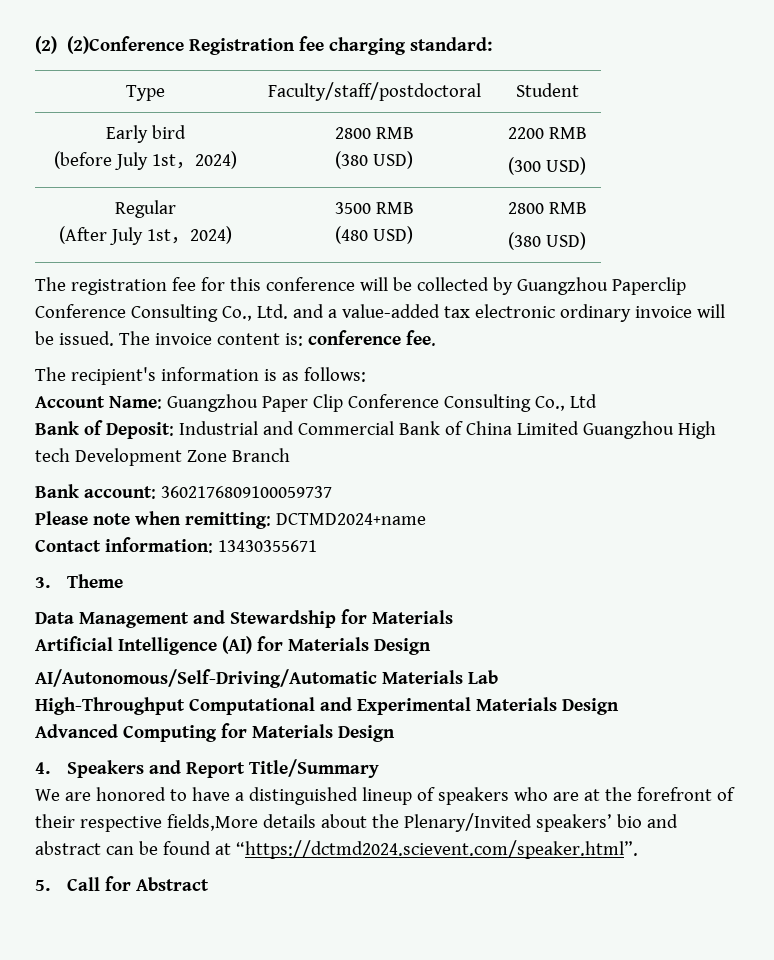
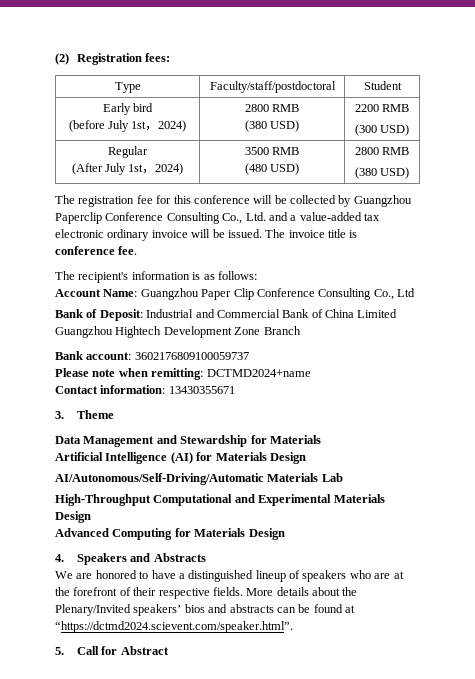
- (2) (2)Conference Registration fee charging standard:
+ (2) Registration fees:
- The invoice content is: conference fee.
+ The invoice title is conference fee.
- Bank of Deposit: Industrial and Commercial Bank of China Limited Guangzhou High tech Development Zone Branch
+ Bank of Deposit: Industrial and Commercial Bank of China Limited Guangzhou Hightech Development Zone Branch
- 4. Speakers and Report Title/Summary
+ 4. Speakers and Abstracts
- We are honored to have a distinguished lineup of speakers who are at the forefront of their respective fields,More details about the Plenary/Invited speakers’ bio and abstract can be found at “https://dctmd2024.scievent.com/speaker.html”.
+ We are honored to have a distinguished lineup of speakers who are at the forefront of their respective fields. More details about the Plenary/Invited speakers’ bios and abstracts can be found at “https://dctmd2024.scievent.com/speaker.html”.

